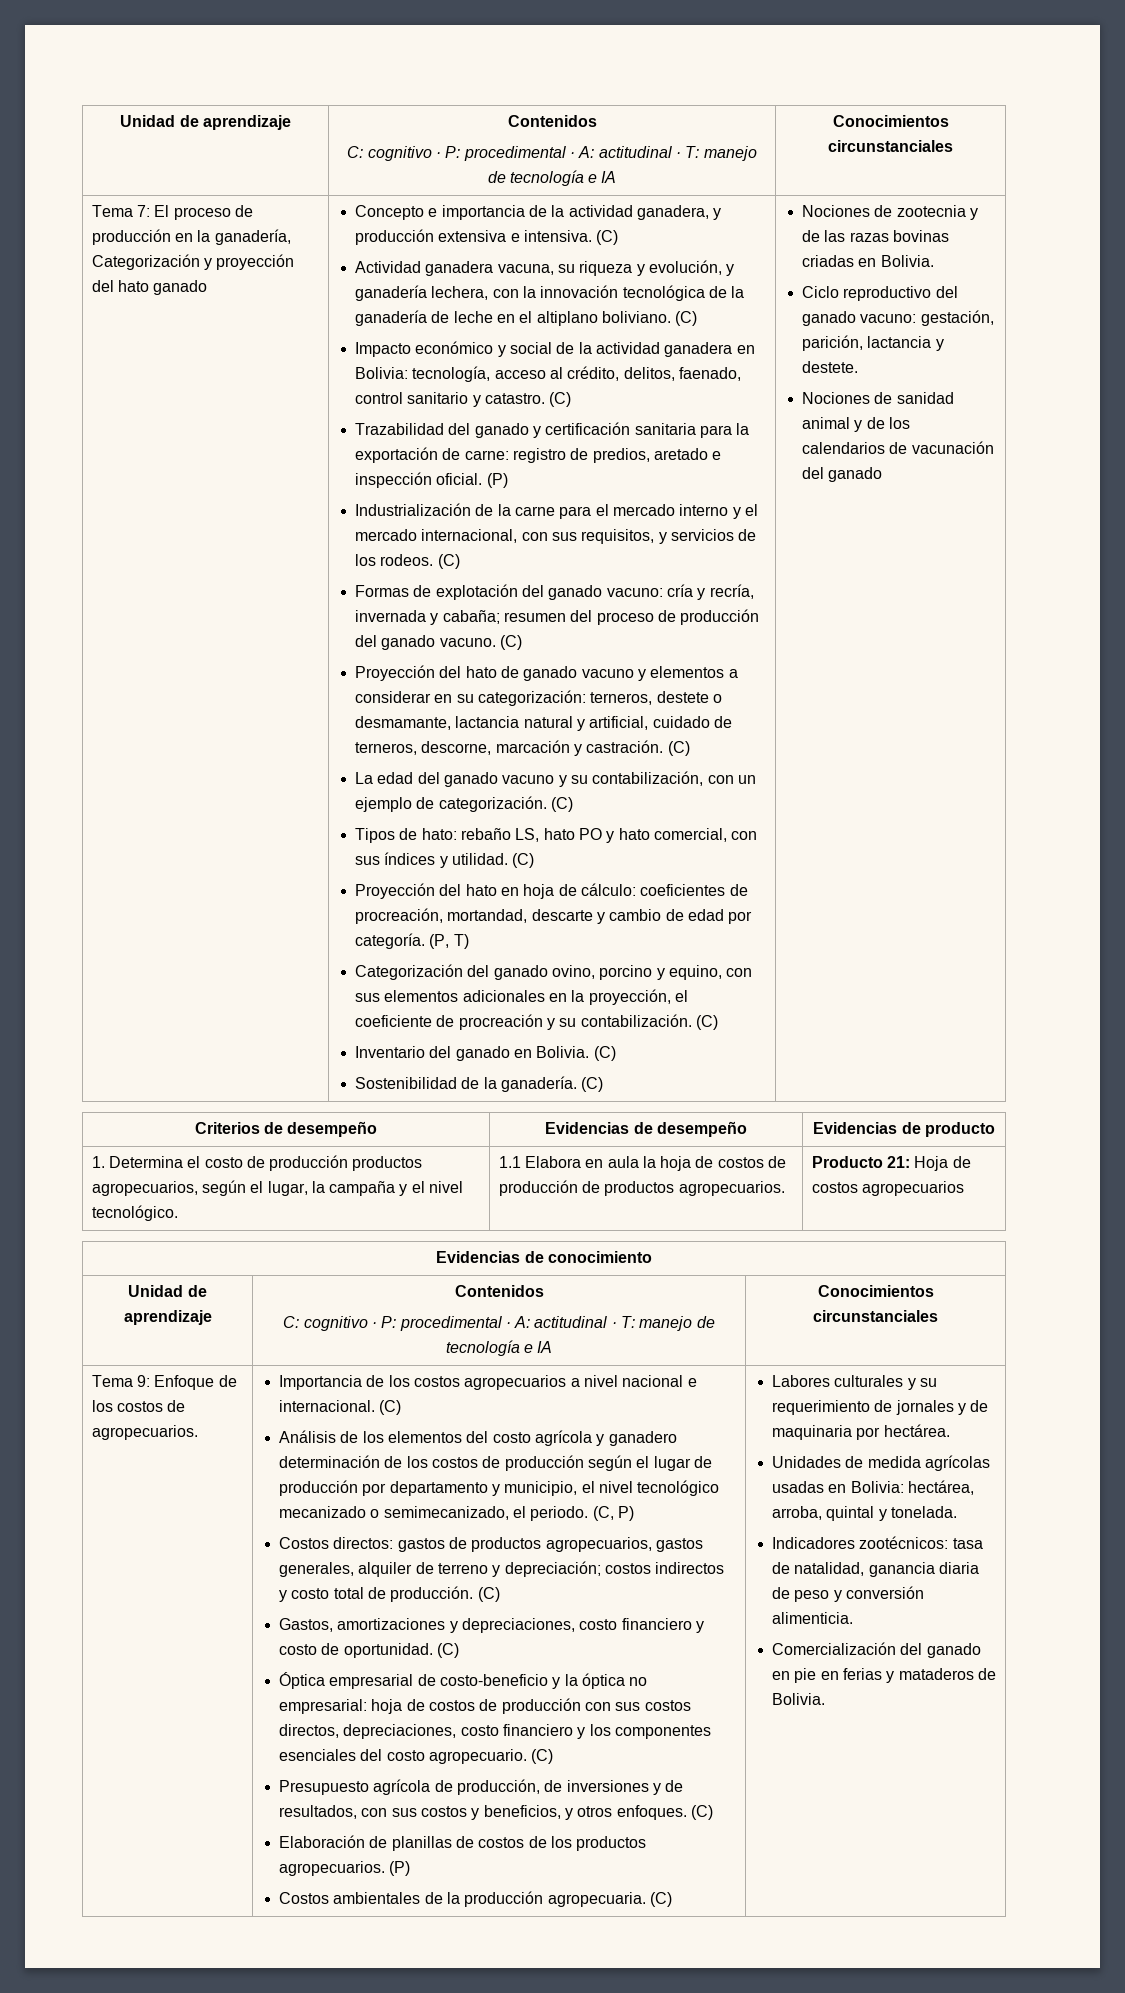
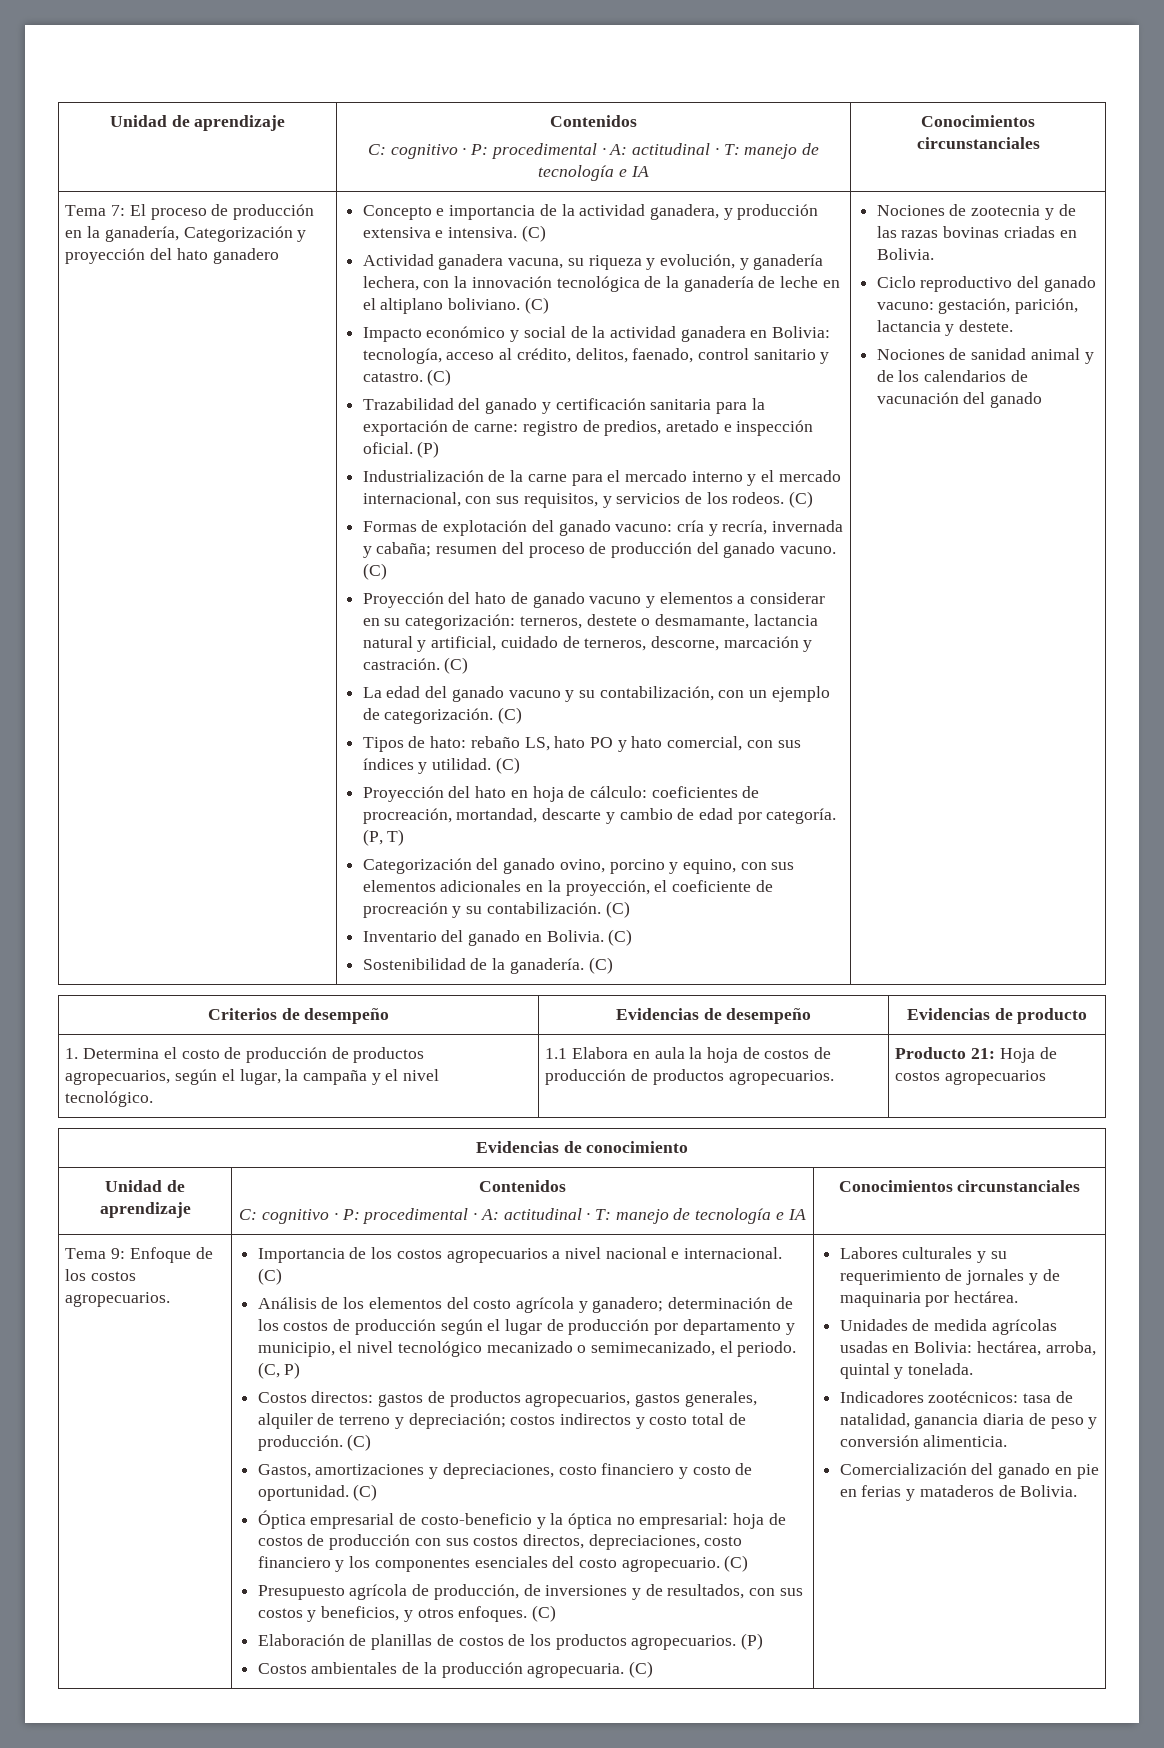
- Tema 7: El proceso de producción en la ganadería, Categorización y proyección del hato ganado
+ Tema 7: El proceso de producción en la ganadería, Categorización y proyección del hato ganadero
- 1. Determina el costo de producción productos agropecuarios, según el lugar, la campaña y el nivel tecnológico. | 1.1 Elabora en aula la hoja de costos de producción de productos agropecuarios. | Producto 21: Hoja de costos agropecuarios
+ 1. Determina el costo de producción de productos agropecuarios, según el lugar, la campaña y el nivel tecnológico. | 1.1 Elabora en aula la hoja de costos de producción de productos agropecuarios. | Producto 21: Hoja de costos agropecuarios
- Tema 9: Enfoque de los costos de agropecuarios.
+ Tema 9: Enfoque de los costos agropecuarios.
- Análisis de los elementos del costo agrícola y ganadero determinación de los costos de producción según el lugar de producción por departamento y municipio, el nivel tecnológico mecanizado o semimecanizado, el periodo.
+ Análisis de los elementos del costo agrícola y ganadero; determinación de los costos de producción según el lugar de producción por departamento y municipio, el nivel tecnológico mecanizado o semimecanizado, el periodo.

